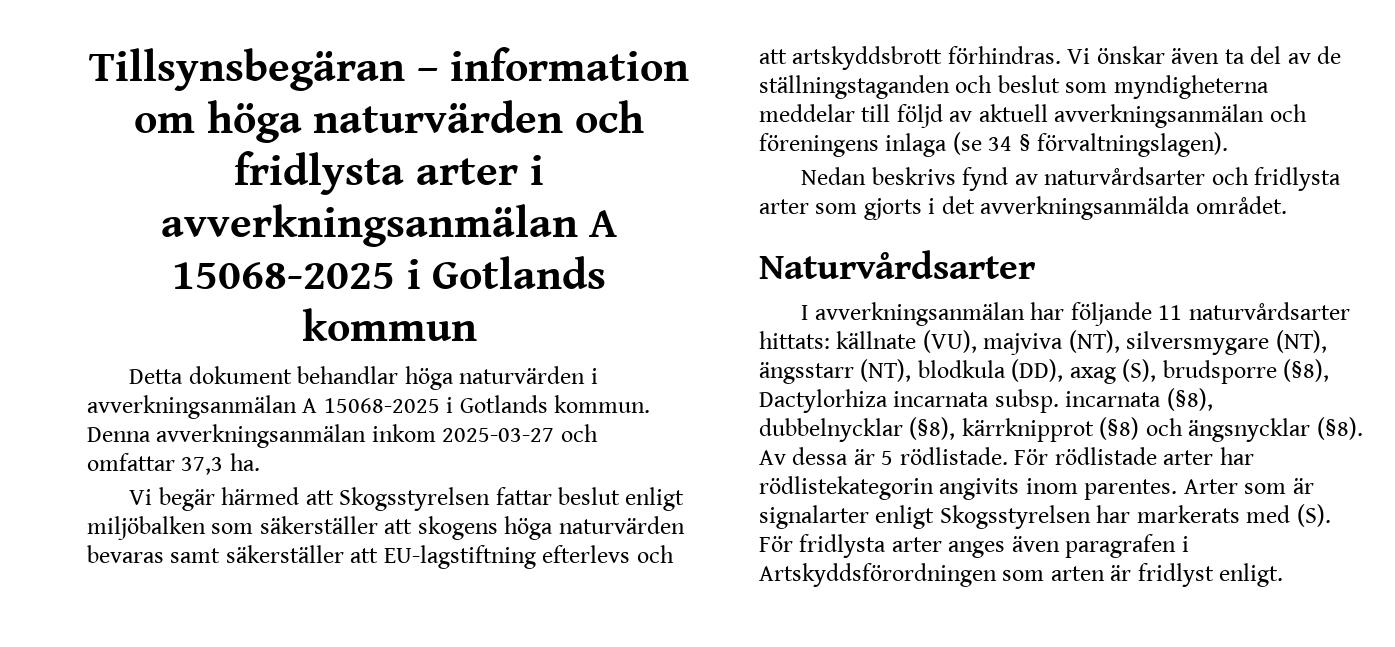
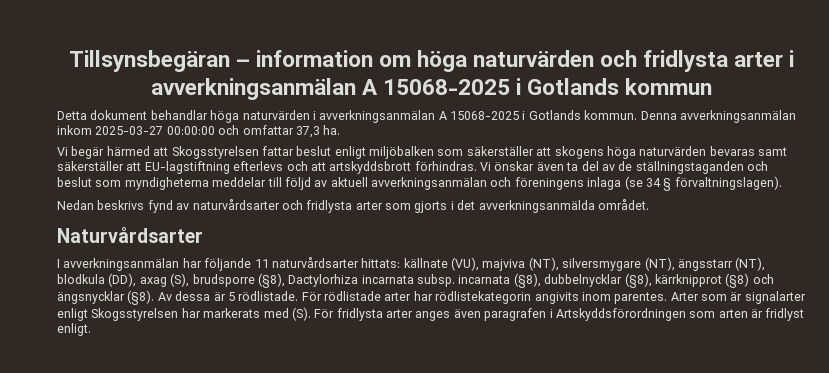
- Denna avverkningsanmälan inkom 2025-03-27 och omfattar 37,3 ha.
+ Denna avverkningsanmälan inkom 2025-03-27 00:00:00 och omfattar 37,3 ha.

